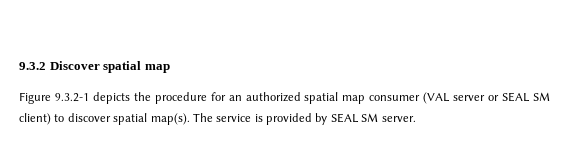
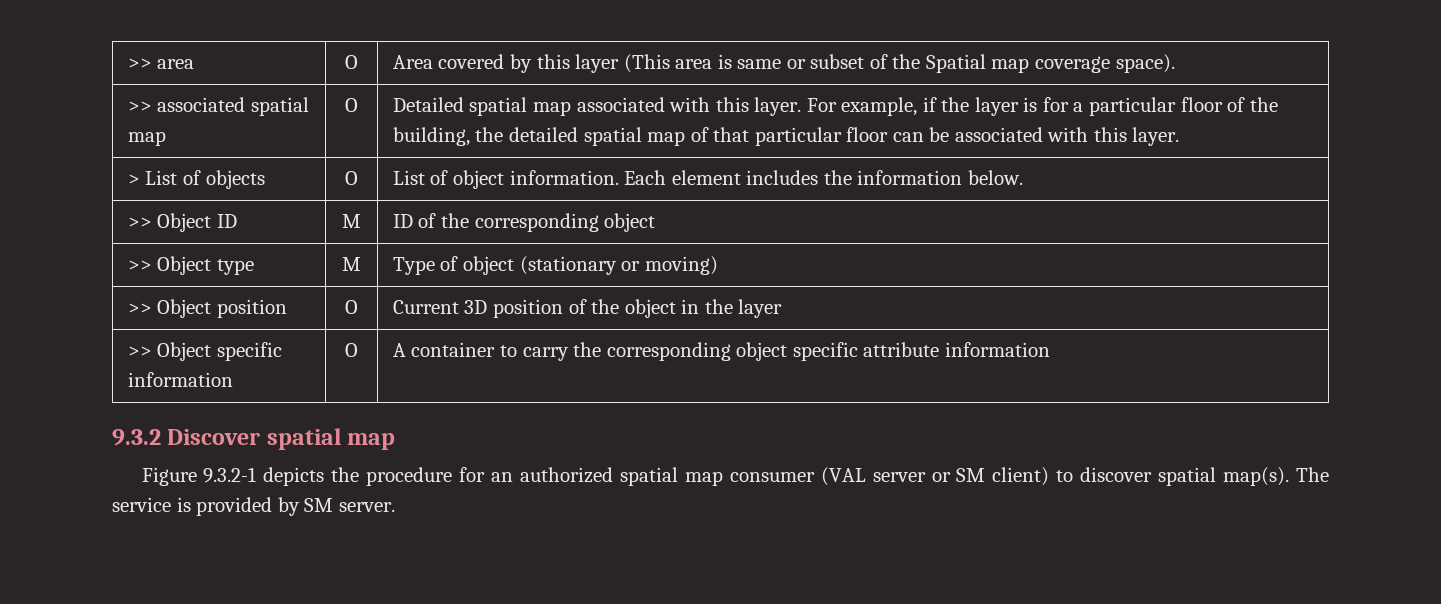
+ >> area | O | Area covered by this layer (This area is same or subset of the Spatial map coverage space).
+ >> associated spatial map | O | Detailed spatial map associated with this layer. For example, if the layer is for a particular floor of the building, the detailed spatial map of that particular floor can be associated with this layer.
+ > List of objects | O | List of object information. Each element includes the information below.
+ >> Object ID | M | ID of the corresponding object
+ >> Object type | M | Type of object (stationary or moving)
+ >> Object position | O | Current 3D position of the object in the layer
+ >> Object specific information | O | A container to carry the corresponding object specific attribute information
- Figure 9.3.2-1 depicts the procedure for an authorized spatial map consumer (VAL server or SEAL SM client) to discover spatial map(s).
+ Figure 9.3.2-1 depicts the procedure for an authorized spatial map consumer (VAL server or SM client) to discover spatial map(s).
- The service is provided by SEAL SM server.
+ The service is provided by SM server.

